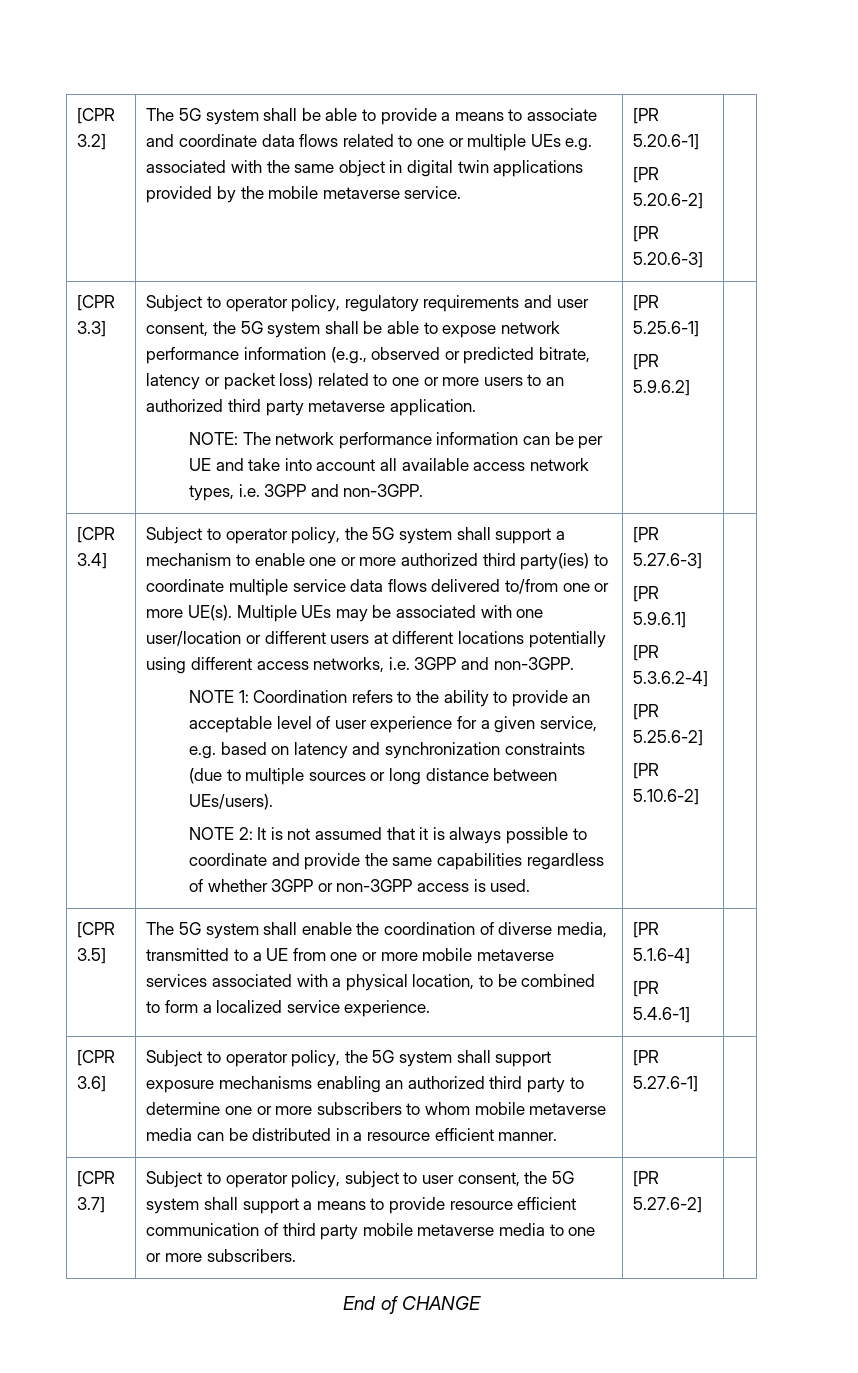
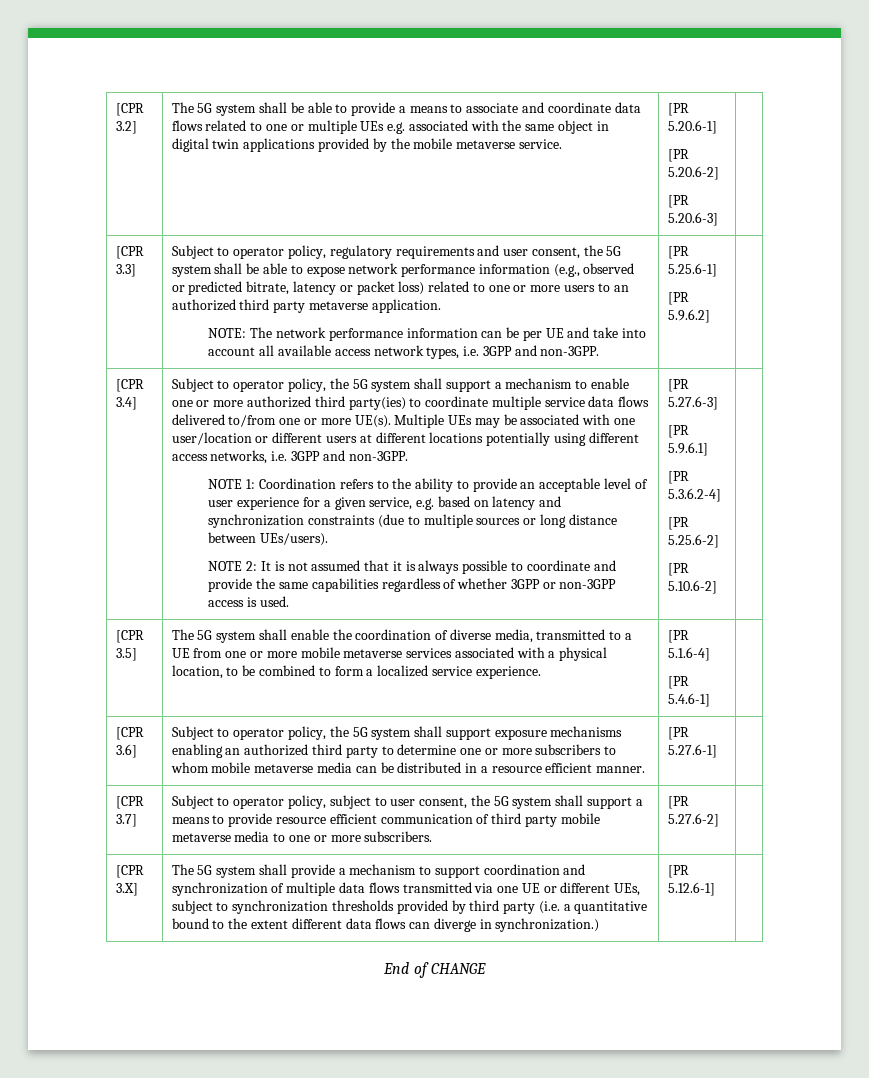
+ [CPR 3.X] | The 5G system shall provide a mechanism to support coordination and synchronization of multiple data flows transmitted via one UE or different UEs, subject to synchronization thresholds provided by third party (i.e. a quantitative bound to the extent different data flows can diverge in synchronization.) | [PR 5.12.6-1]

